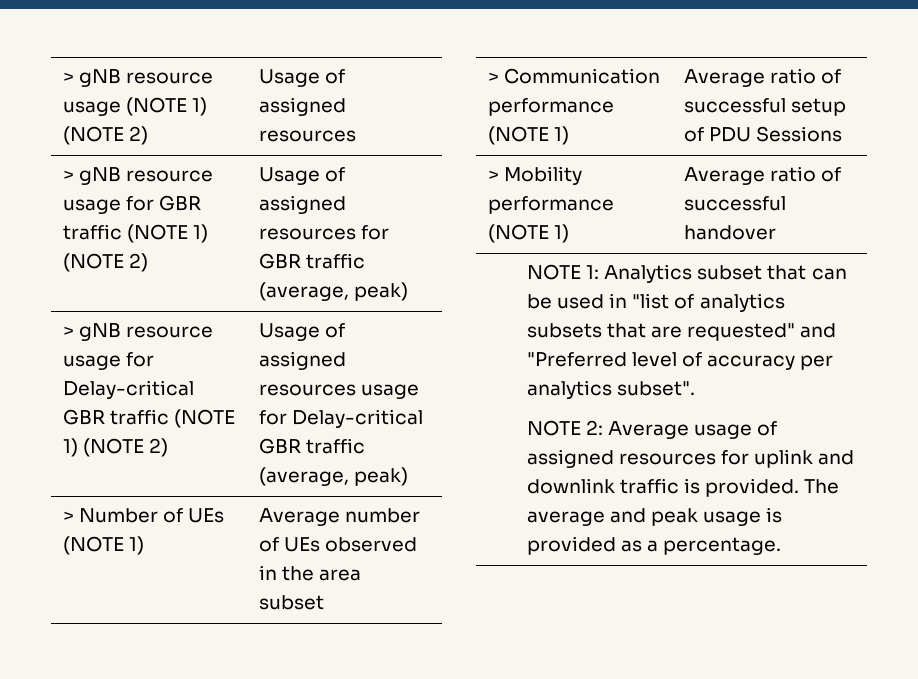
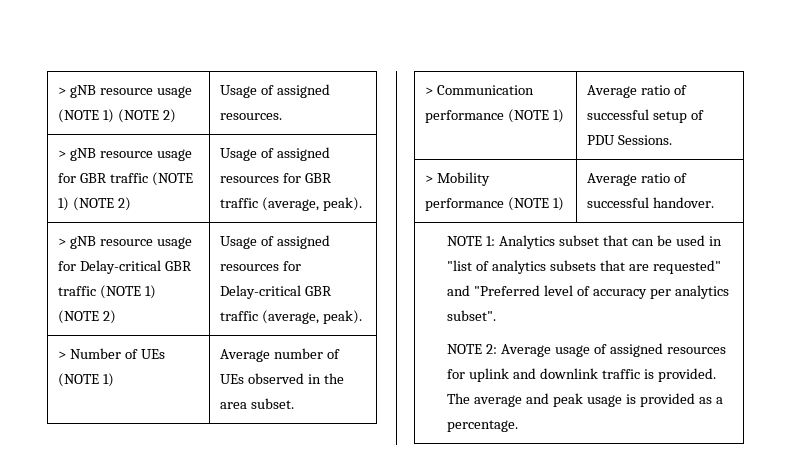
- > gNB resource usage (NOTE 1) (NOTE 2) | Usage of assigned resources
+ > gNB resource usage (NOTE 1) (NOTE 2) | Usage of assigned resources.
- > gNB resource usage for GBR traffic (NOTE 1) (NOTE 2) | Usage of assigned resources for GBR traffic (average, peak)
+ > gNB resource usage for GBR traffic (NOTE 1) (NOTE 2) | Usage of assigned resources for GBR traffic (average, peak).
- > gNB resource usage for Delay-critical GBR traffic (NOTE 1) (NOTE 2) | Usage of assigned resources usage for Delay-critical GBR traffic (average, peak)
+ > gNB resource usage for Delay-critical GBR traffic (NOTE 1) (NOTE 2) | Usage of assigned resources for Delay-critical GBR traffic (average, peak).
- > Number of UEs (NOTE 1) | Average number of UEs observed in the area subset
+ > Number of UEs (NOTE 1) | Average number of UEs observed in the area subset.
- > Communication performance (NOTE 1) | Average ratio of successful setup of PDU Sessions
+ > Communication performance (NOTE 1) | Average ratio of successful setup of PDU Sessions.
- > Mobility performance (NOTE 1) | Average ratio of successful handover
+ > Mobility performance (NOTE 1) | Average ratio of successful handover.

